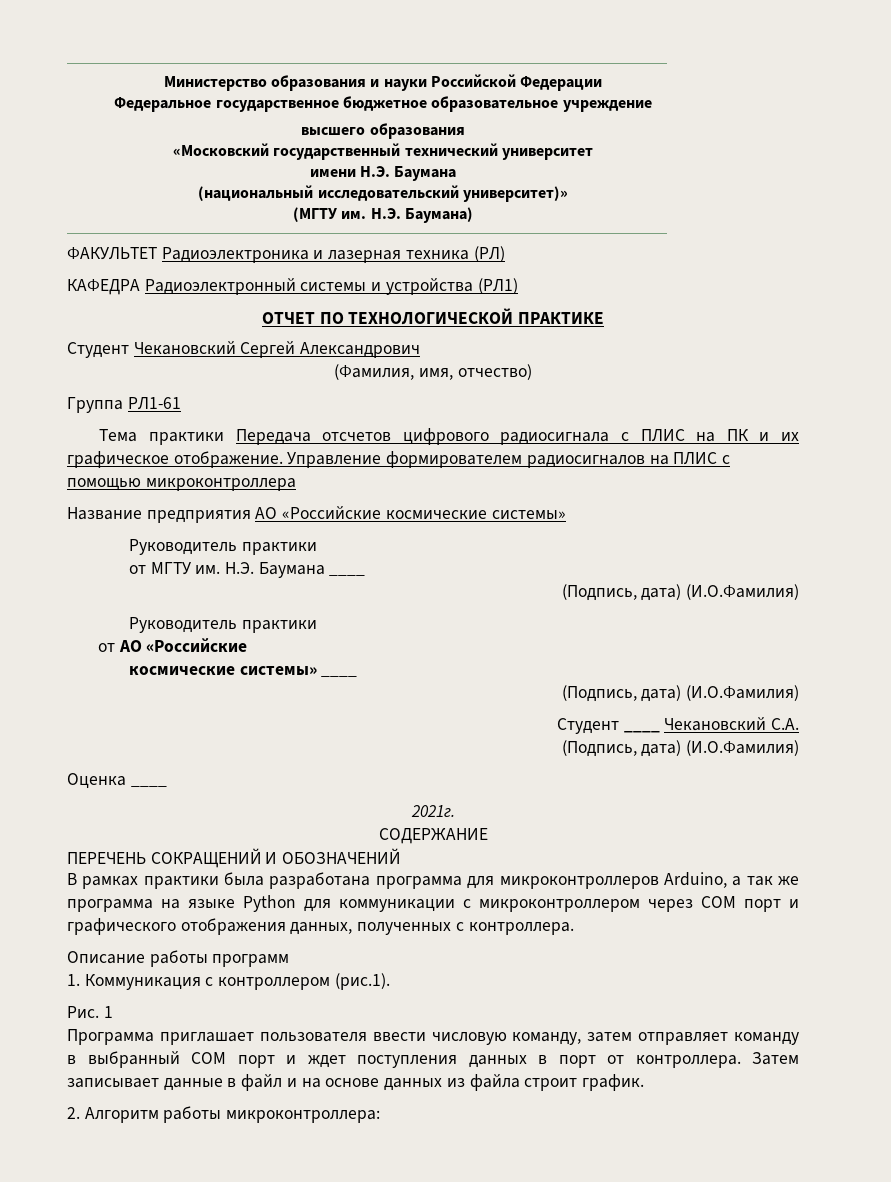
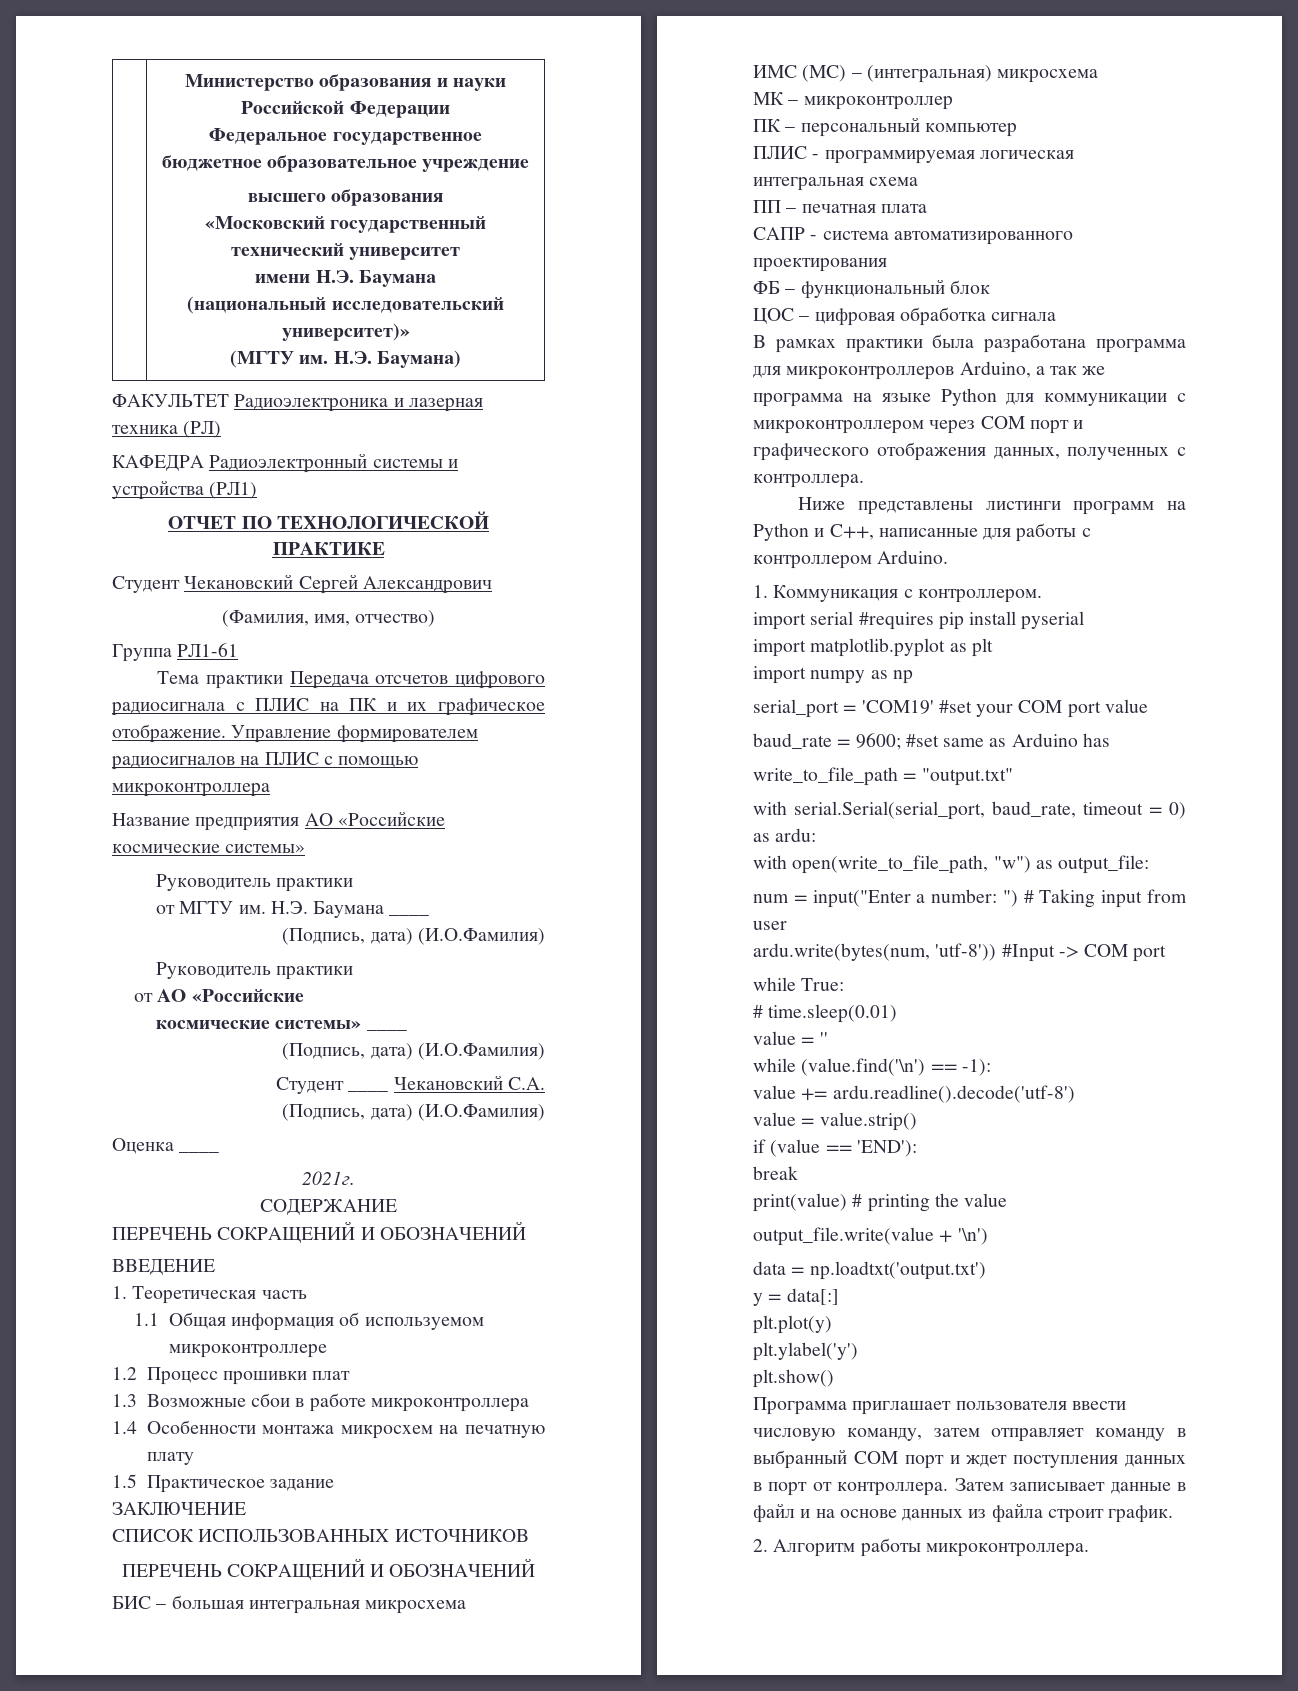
+ ВВЕДЕНИЕ
+ 1. Теоретическая часть
+ 1.1 Общая информация об используемом микроконтроллере
+ 1.2 Процесс прошивки плат
+ 1.3 Возможные сбои в работе микроконтроллера
+ 1.4 Особенности монтажа микросхем на печатную плату
+ 1.5 Практическое задание
+ ЗАКЛЮЧЕНИЕ
+ СПИСОК ИСПОЛЬЗОВАННЫХ ИСТОЧНИКОВ
+ ПЕРЕЧЕНЬ СОКРАЩЕНИЙ И ОБОЗНАЧЕНИЙ
+ БИС – большая интегральная микросхема
+ ИМС (МС) – (интегральная) микросхема
+ МК – микроконтроллер
+ ПК – персональный компьютер
+ ПЛИС - программируемая логическая интегральная схема
+ ПП – печатная плата
+ САПР - система автоматизированного проектирования
+ ФБ – функциональный блок
+ ЦОС – цифровая обработка сигнала
- Описание работы программ
- 1. Коммуникация с контроллером (рис.1).
- Рис. 1
+ Ниже представлены листинги программ на Python и C++, написанные для работы с контроллером Arduino.
+ 1. Коммуникация с контроллером.
+ import serial #requires pip install pyserial
+ import matplotlib.pyplot as plt
+ import numpy as np
+ serial_port = 'COM19' #set your COM port value
+ baud_rate = 9600; #set same as Arduino has
+ write_to_file_path = "output.txt"
+ with serial.Serial(serial_port, baud_rate, timeout = 0) as ardu:
+ with open(write_to_file_path, "w") as output_file:
+ num = input("Enter a number: ") # Taking input from user
+ ardu.write(bytes(num, 'utf-8')) #Input -> COM port
+ while True:
+ # time.sleep(0.01)
+ value = ''
+ while (value.find('\n') == -1):
+ value += ardu.readline().decode('utf-8')
+ value = value.strip()
+ if (value == 'END'):
+ break
+ print(value) # printing the value
+ output_file.write(value + '\n')
+ data = np.loadtxt('output.txt')
+ y = data[:]
+ plt.plot(y)
+ plt.ylabel('y')
+ plt.show()
- 2. Алгоритм работы микроконтроллера:
+ 2. Алгоритм работы микроконтроллера.

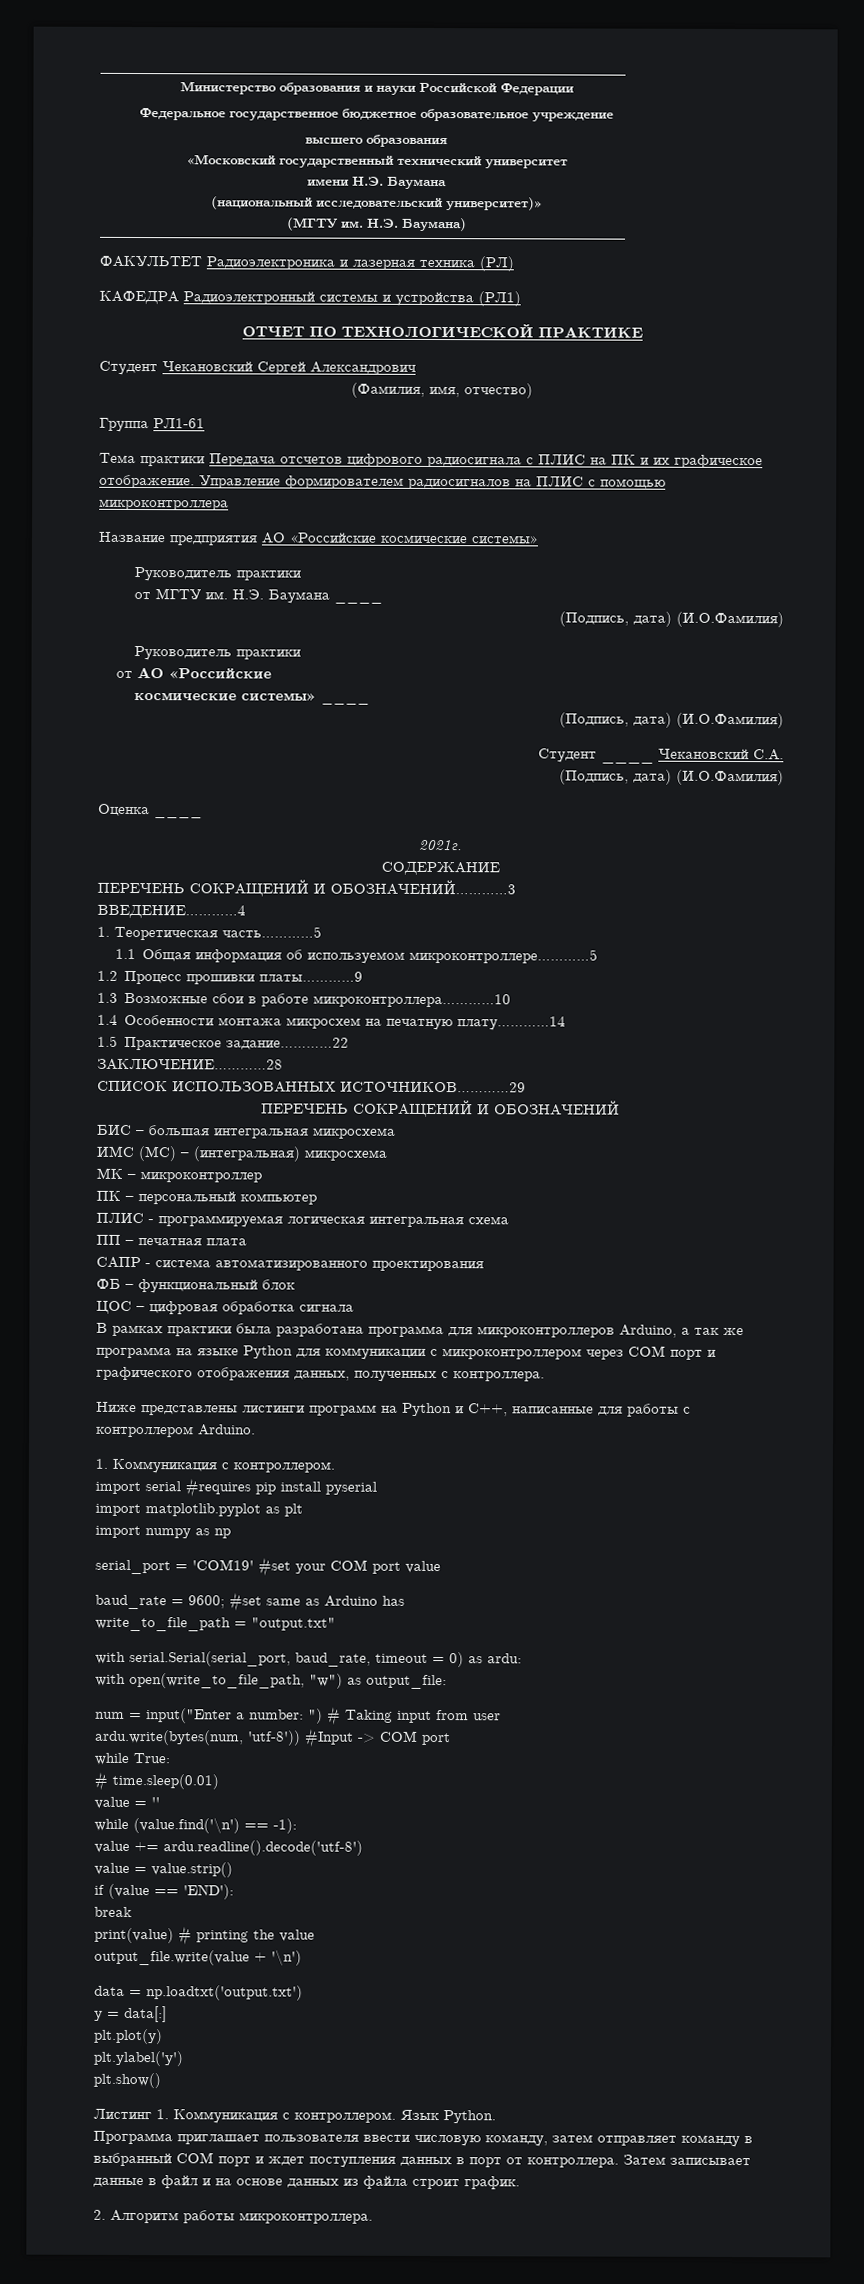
  СОДЕРЖАНИЕ
- ПЕРЕЧЕНЬ СОКРАЩЕНИЙ И ОБОЗНАЧЕНИЙ
- ВВЕДЕНИЕ
+ ПЕРЕЧЕНЬ СОКРАЩЕНИЙ И ОБОЗНАЧЕНИЙ…………3
+ ВВЕДЕНИЕ…………4
- 1. Теоретическая часть
+ 1. Теоретическая часть…………5
- 1.1 Общая информация об используемом микроконтроллере
+ 1.1 Общая информация об используемом микроконтроллере…………5
- 1.2 Процесс прошивки плат
+ 1.2 Процесс прошивки платы…………9
- 1.3 Возможные сбои в работе микроконтроллера
+ 1.3 Возможные сбои в работе микроконтроллера…………10
- 1.4 Особенности монтажа микросхем на печатную плату
+ 1.4 Особенности монтажа микросхем на печатную плату…………14
- 1.5 Практическое задание
- ЗАКЛЮЧЕНИЕ
+ 1.5 Практическое задание…………22
+ ЗАКЛЮЧЕНИЕ…………28
- СПИСОК ИСПОЛЬЗОВАННЫХ ИСТОЧНИКОВ
+ СПИСОК ИСПОЛЬЗОВАННЫХ ИСТОЧНИКОВ…………29
+ Листинг 1. Коммуникация с контроллером. Язык Python.

